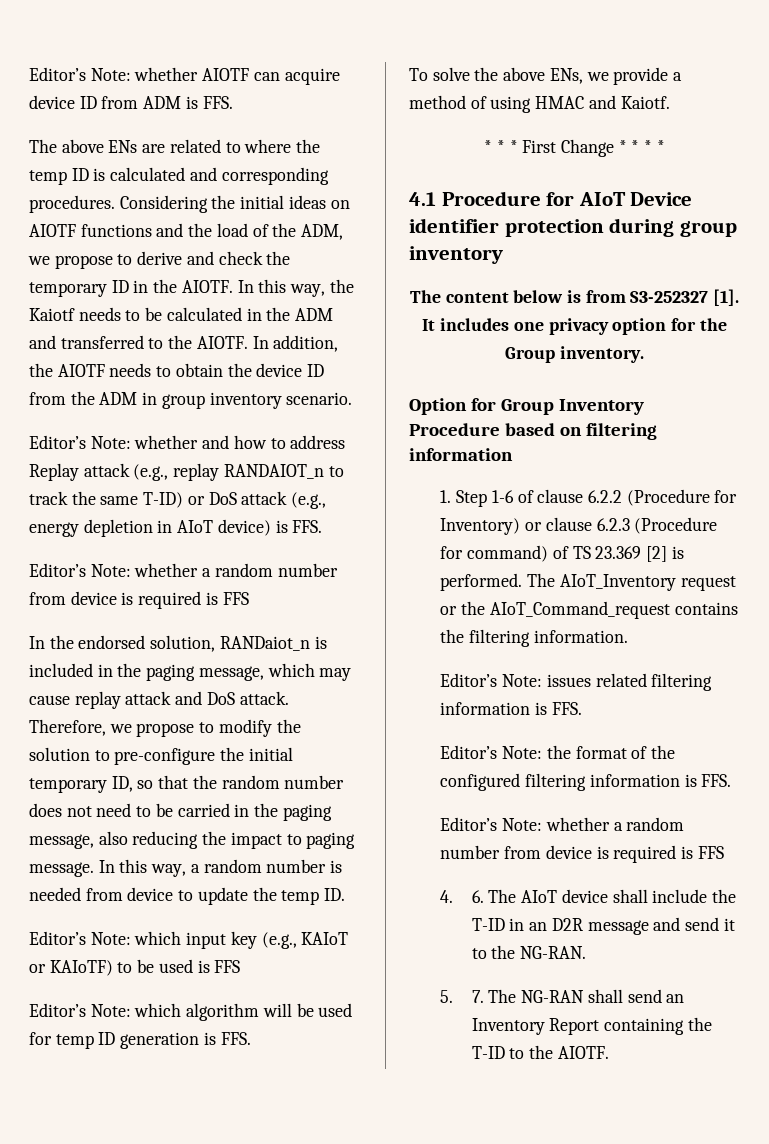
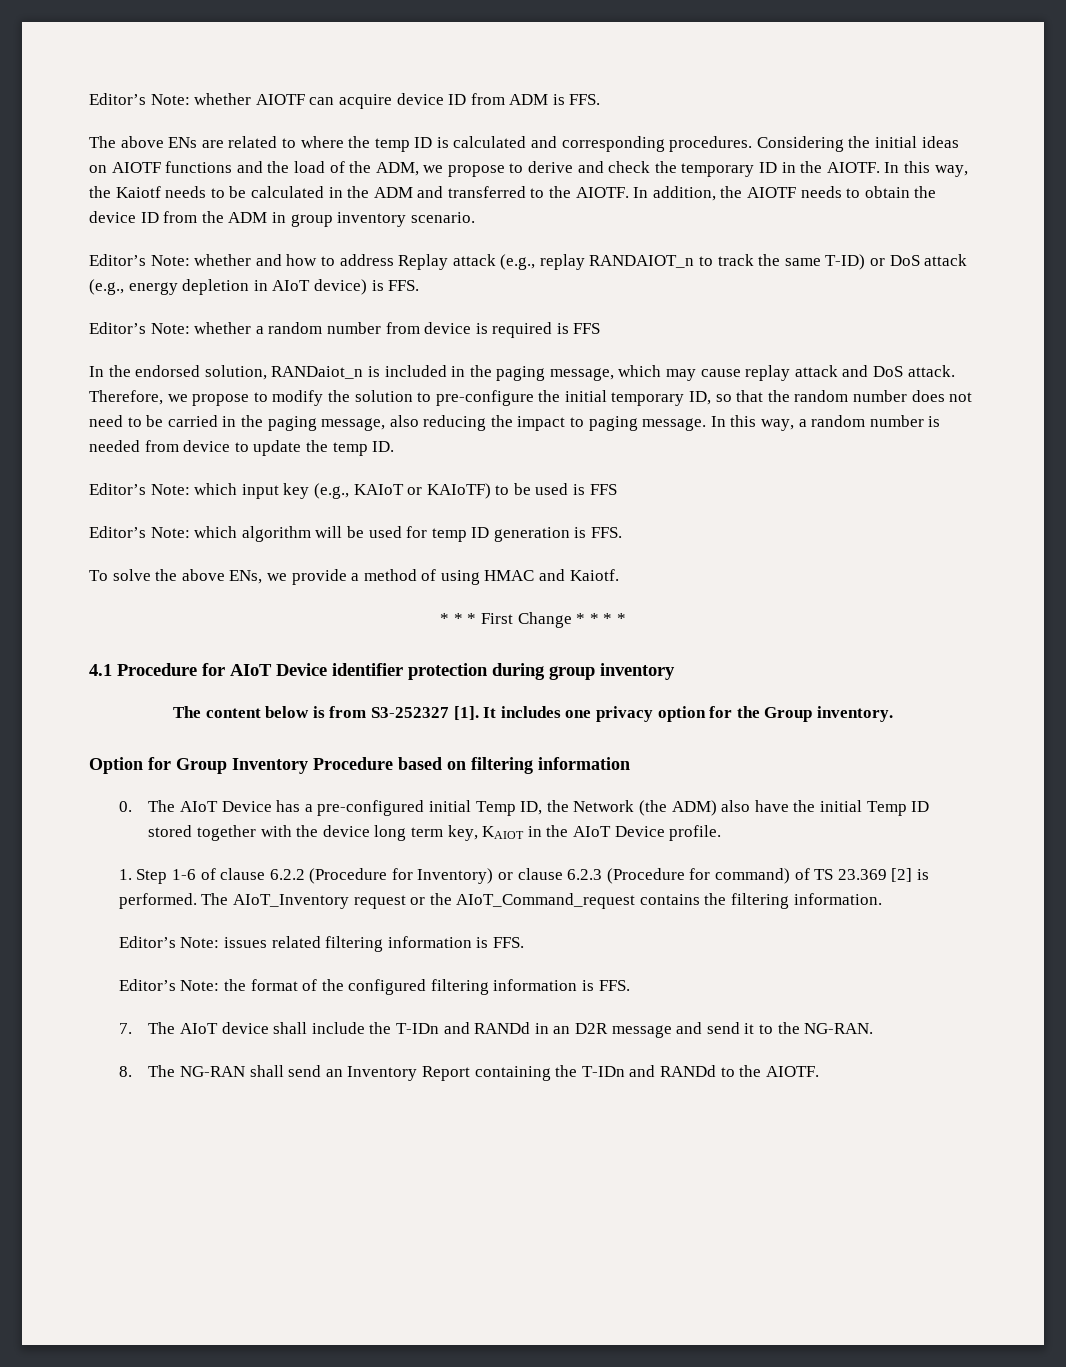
+ 0. The AIoT Device has a pre-configured initial Temp ID, the Network (the ADM) also have the initial Temp ID stored together with the device long term key, KAIOT in the AIoT Device profile.
  Editor’s Note: the format of the configured filtering information is FFS.
- Editor’s Note: whether a random number from device is required is FFS
- 4. 6. The AIoT device shall include the T-ID in an D2R message and send it to the NG-RAN.
+ 7. The AIoT device shall include the T-IDn and RANDd in an D2R message and send it to the NG-RAN.
- 5. 7. The NG-RAN shall send an Inventory Report containing the T-ID to the AIOTF.
+ 8. The NG-RAN shall send an Inventory Report containing the T-IDn and RANDd to the AIOTF.

